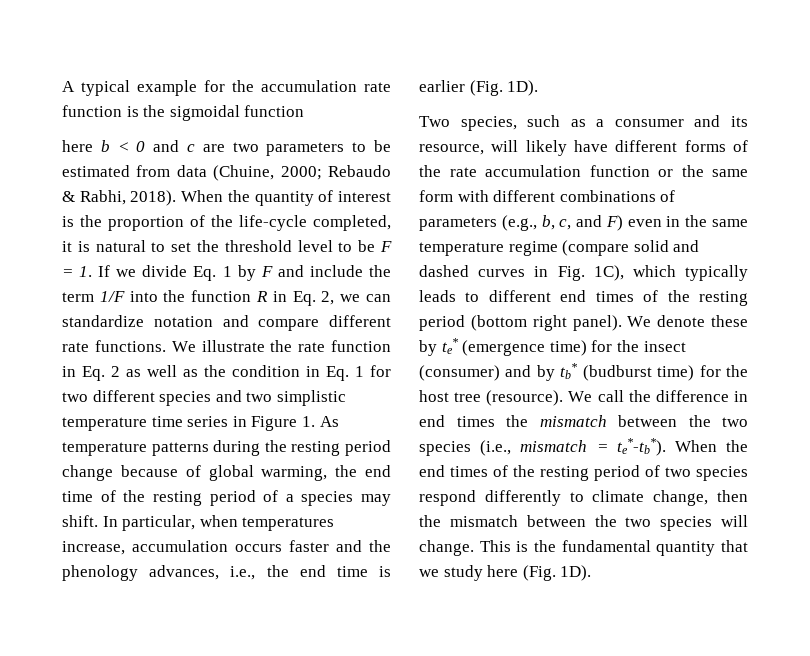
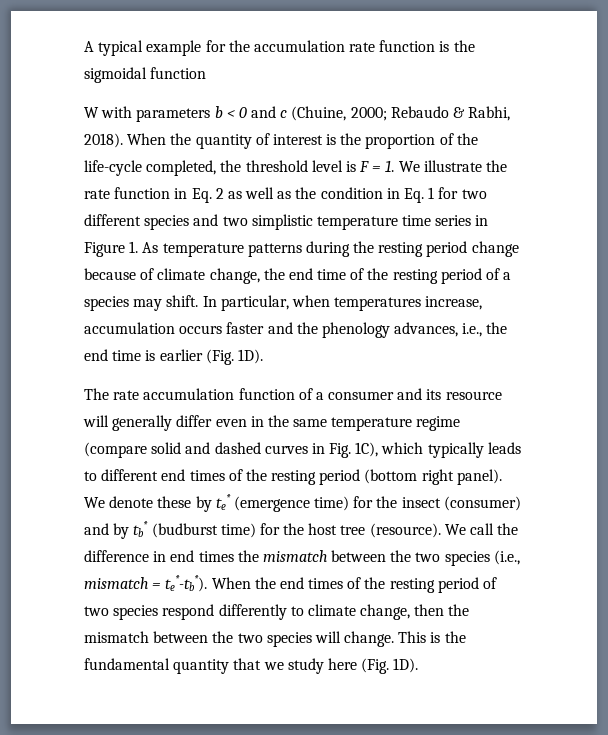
- here b < 0 and c are two parameters to be estimated from data (Chuine, 2000; Rebaudo & Rabhi, 2018).
+ W with parameters b < 0 and c (Chuine, 2000; Rebaudo & Rabhi, 2018).
- When the quantity of interest is the proportion of the life-cycle completed, it is natural to set the threshold level to be F = 1. If we divide Eq. 1 by F and include the term 1/F into the function R in Eq. 2, we can standardize notation and compare different rate functions. We illustrate the rate function in Eq. 2 as well as the condition in Eq. 1 for two different species and two simplistic temperature time series in Figure 1. As temperature patterns during the resting period change because of global warming, the end time of the resting period of a species may shift.
+ When the quantity of interest is the proportion of the life-cycle completed, the threshold level is F = 1. We illustrate the rate function in Eq. 2 as well as the condition in Eq. 1 for two different species and two simplistic temperature time series in Figure 1. As temperature patterns during the resting period change because of climate change, the end time of the resting period of a species may shift.
- Two species, such as a consumer and its resource, will likely have different forms of the rate accumulation function or the same form with different combinations of parameters (e.g., b, c, and F) even in the same temperature regime (compare solid and dashed curves in Fig. 1C), which typically leads to different end times of the resting period (bottom right panel).
+ The rate accumulation function of a consumer and its resource will generally differ even in the same temperature regime (compare solid and dashed curves in Fig. 1C), which typically leads to different end times of the resting period (bottom right panel).

